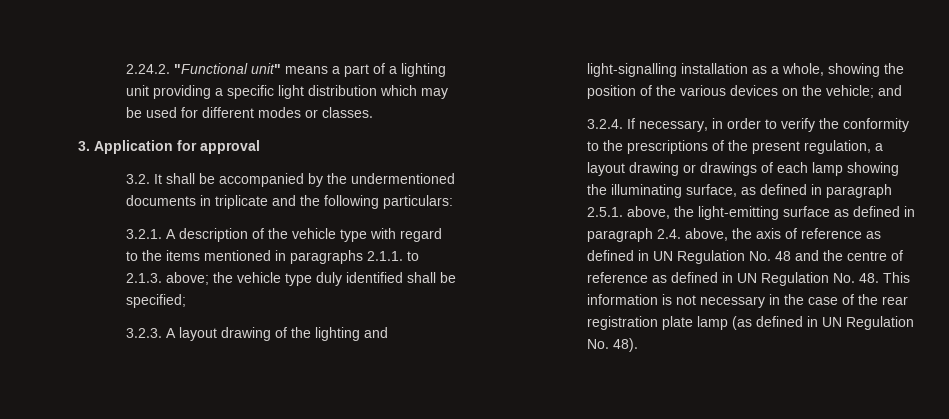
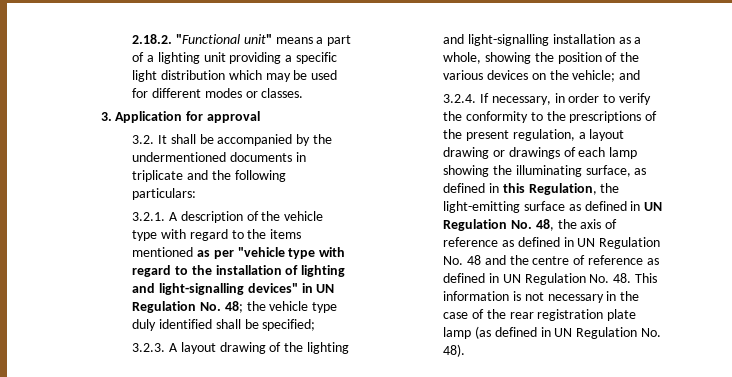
- 2.24.2. "Functional unit" means a part of a lighting unit providing a specific light distribution which may be used for different modes or classes.
+ 2.18.2. "Functional unit" means a part of a lighting unit providing a specific light distribution which may be used for different modes or classes.
- 3.2.1. A description of the vehicle type with regard to the items mentioned in paragraphs 2.1.1. to 2.1.3. above; the vehicle type duly identified shall be specified;
+ 3.2.1. A description of the vehicle type with regard to the items mentioned as per "vehicle type with regard to the installation of lighting and light-signalling devices" in UN Regulation No. 48; the vehicle type duly identified shall be specified;
- 3.2.4. If necessary, in order to verify the conformity to the prescriptions of the present regulation, a layout drawing or drawings of each lamp showing the illuminating surface, as defined in paragraph 2.5.1. above, the light-emitting surface as defined in paragraph 2.4. above, the axis of reference as defined in UN Regulation No. 48 and the centre of reference as defined in UN Regulation No. 48. This information is not necessary in the case of the rear registration plate lamp (as defined in UN Regulation No. 48).
+ 3.2.4. If necessary, in order to verify the conformity to the prescriptions of the present regulation, a layout drawing or drawings of each lamp showing the illuminating surface, as defined in this Regulation, the light-emitting surface as defined in UN Regulation No. 48, the axis of reference as defined in UN Regulation No. 48 and the centre of reference as defined in UN Regulation No. 48. This information is not necessary in the case of the rear registration plate lamp (as defined in UN Regulation No. 48).

